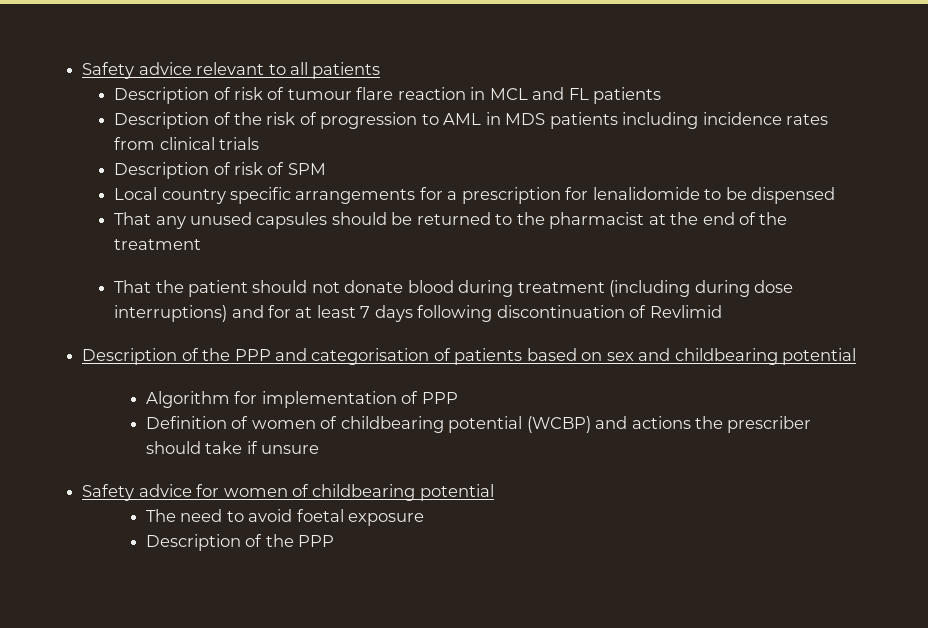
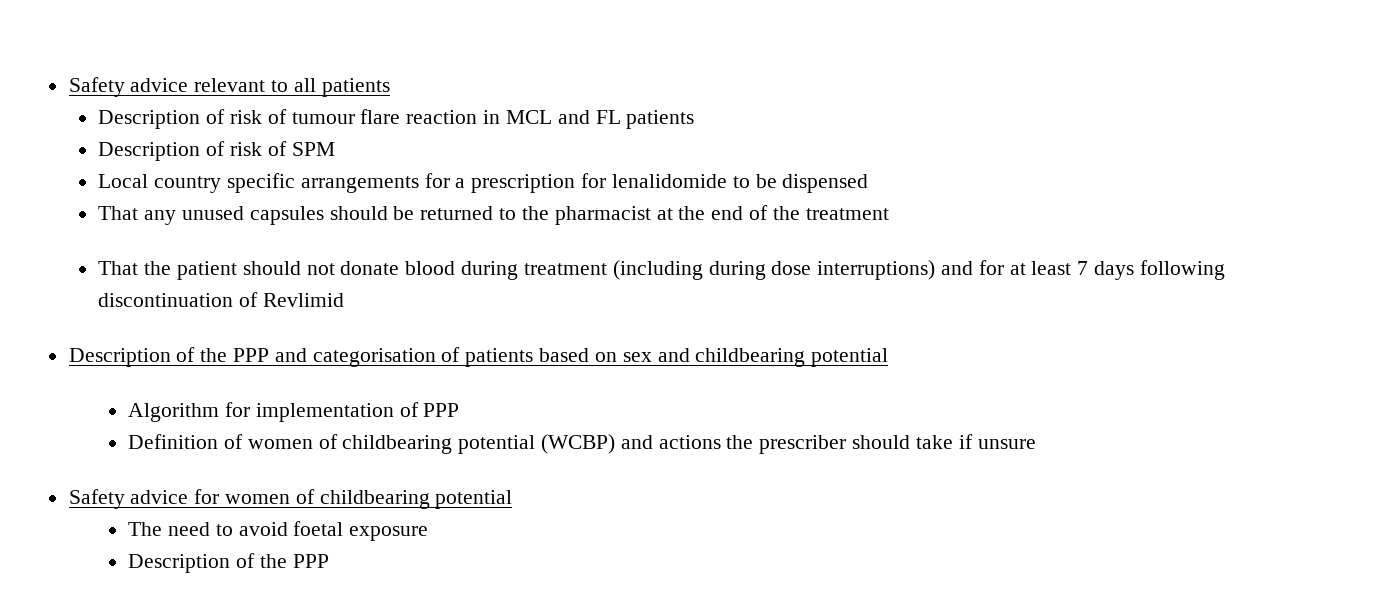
- Description of the risk of progression to AML in MDS patients including incidence rates from clinical trials

